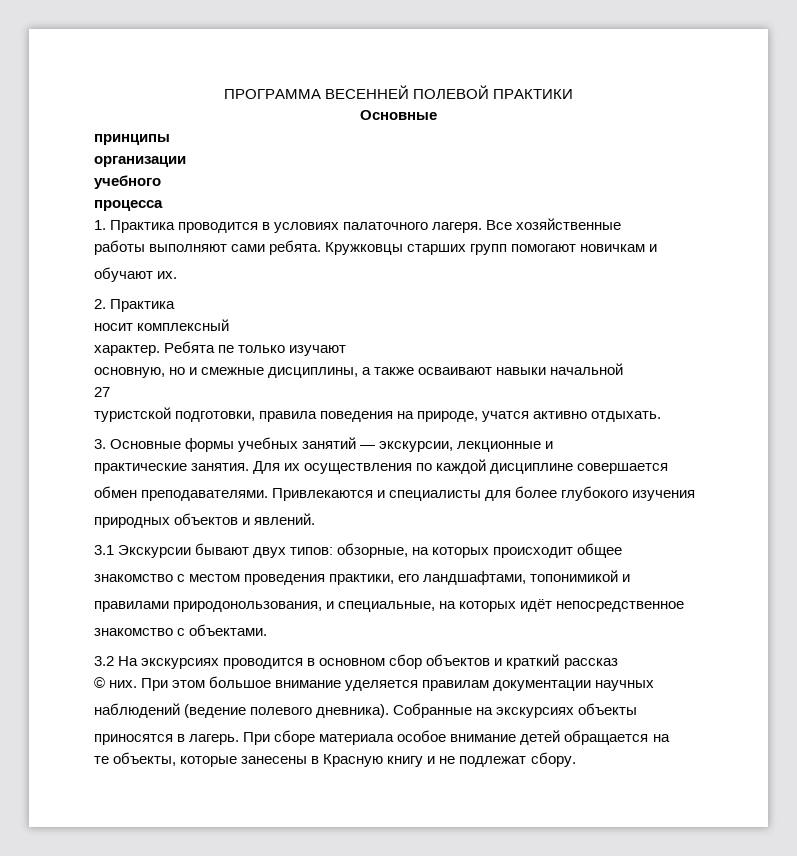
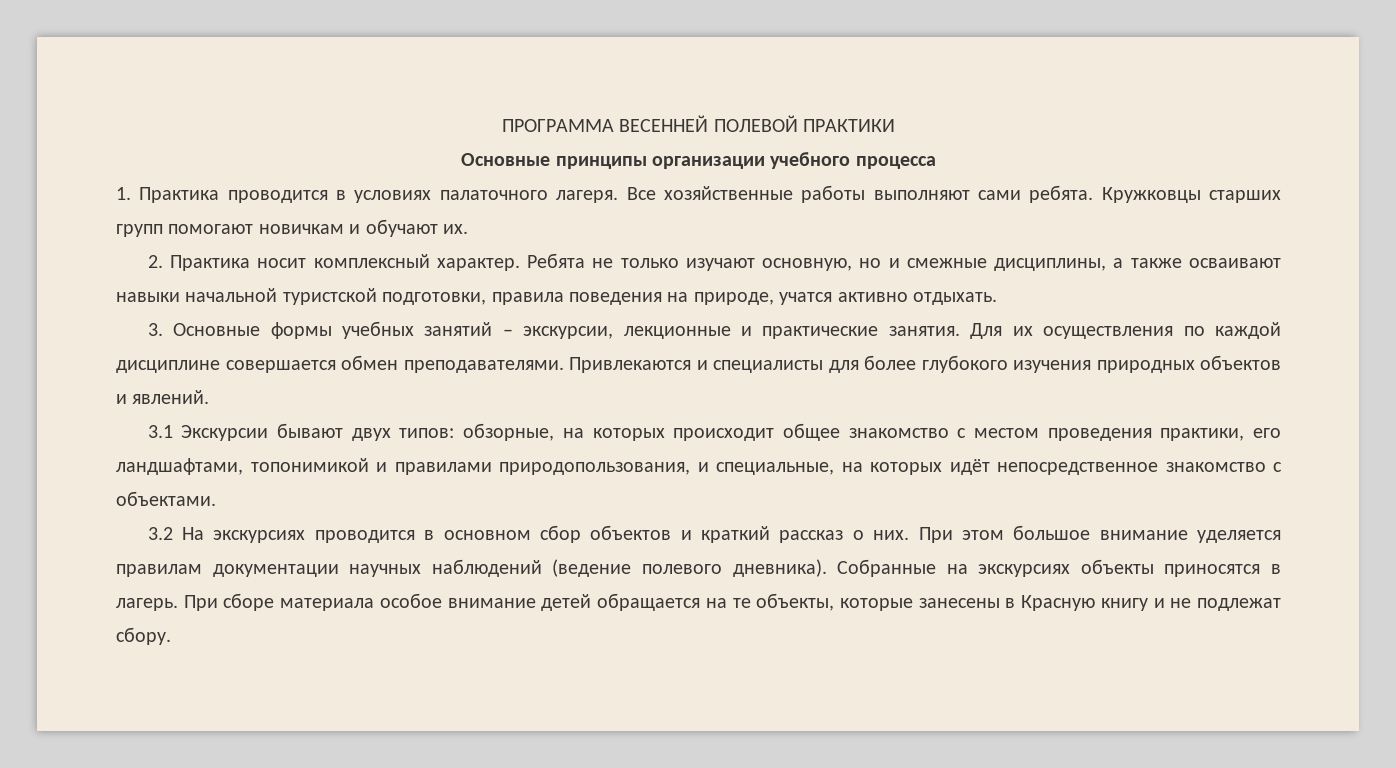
  ПРОГРАММА ВЕСЕННЕЙ ПОЛЕВОЙ ПРАКТИКИ
- Основные
- принципы
- организации
- учебного
- процесса
+ Основные принципы организации учебного процесса
- Все хозяйственные
- работы выполняют сами ребята.
+ Все хозяйственные работы выполняют сами ребята.
- Кружковцы старших групп помогают новичкам и
- обучают их.
+ Кружковцы старших групп помогают новичкам и обучают их.
- 2. Практика
- носит комплексный
- характер.
+ 2. Практика носит комплексный характер.
- Ребята пе только изучают
- основную, но и смежные дисциплины, а также осваивают навыки начальной
- 27
- туристской подготовки, правила поведения на природе, учатся активно отдыхать.
+ Ребята не только изучают основную, но и смежные дисциплины, а также осваивают навыки начальной туристской подготовки, правила поведения на природе, учатся активно отдыхать.
- 3. Основные формы учебных занятий — экскурсии, лекционные и
- практические занятия.
+ 3. Основные формы учебных занятий – экскурсии, лекционные и практические занятия.
- Для их осуществления по каждой дисциплине совершается
- обмен преподавателями.
+ Для их осуществления по каждой дисциплине совершается обмен преподавателями.
- Привлекаются и специалисты для более глубокого изучения
- природных объектов и явлений.
+ Привлекаются и специалисты для более глубокого изучения природных объектов и явлений.
- 3.1 Экскурсии бывают двух типов: обзорные, на которых происходит общее
- знакомство с местом проведения практики, его ландшафтами, топонимикой и
- правилами природонользования, и специальные, на которых идёт непосредственное
- знакомство с объектами.
+ 3.1 Экскурсии бывают двух типов: обзорные, на которых происходит общее знакомство с местом проведения практики, его ландшафтами, топонимикой и правилами природопользования, и специальные, на которых идёт непосредственное знакомство с объектами.
- 3.2 На экскурсиях проводится в основном сбор объектов и краткий рассказ
- © них.
+ 3.2 На экскурсиях проводится в основном сбор объектов и краткий рассказ о них.
- При этом большое внимание уделяется правилам документации научных
- наблюдений (ведение полевого дневника).
+ При этом большое внимание уделяется правилам документации научных наблюдений (ведение полевого дневника).
- Собранные на экскурсиях объекты
- приносятся в лагерь.
+ Собранные на экскурсиях объекты приносятся в лагерь.
- При сборе материала особое внимание детей обращается на
- те объекты, которые занесены в Красную книгу и не подлежат сбору.
+ При сборе материала особое внимание детей обращается на те объекты, которые занесены в Красную книгу и не подлежат сбору.

